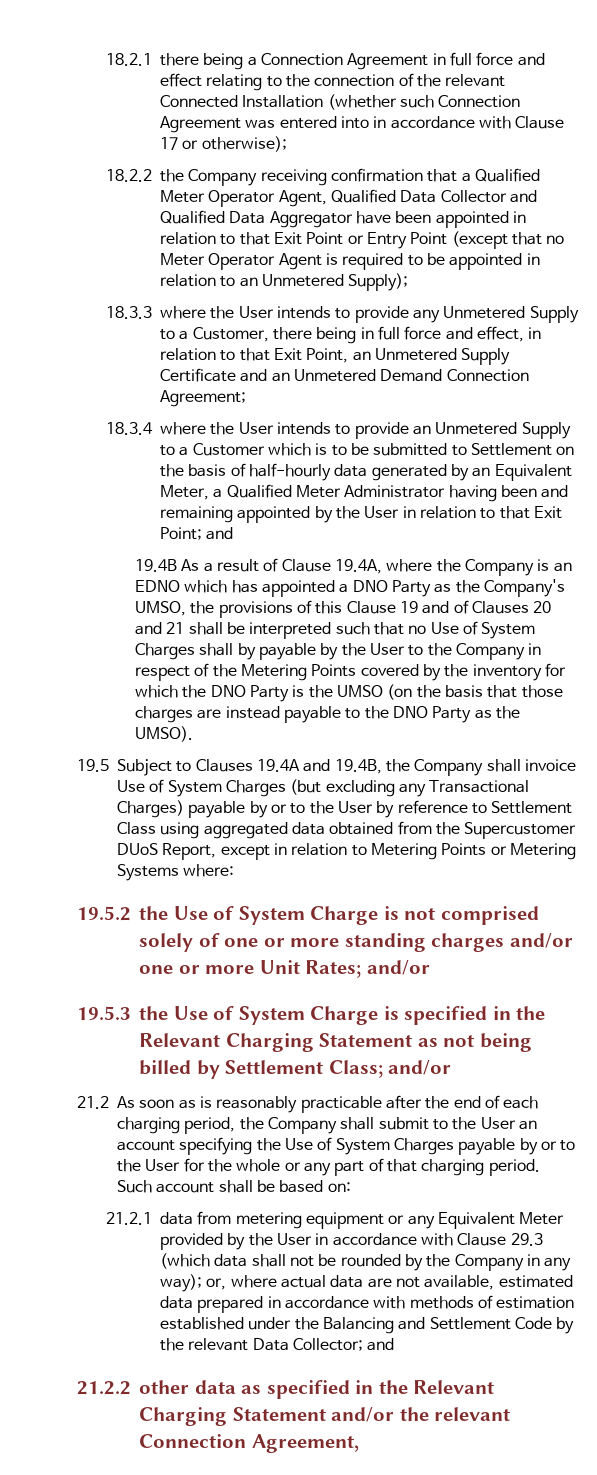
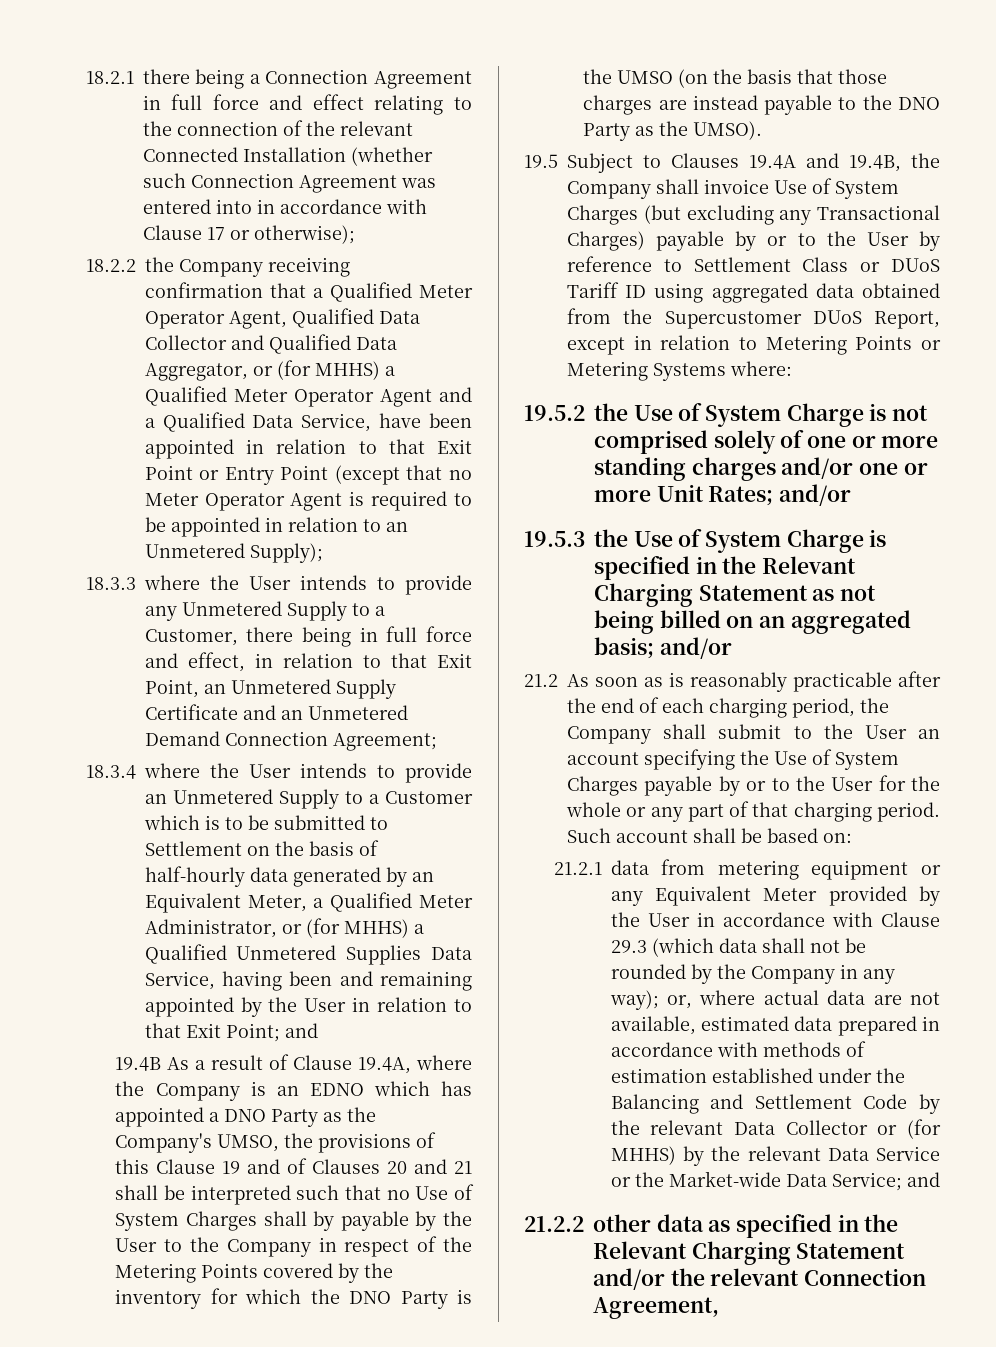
- 18.2.2 the Company receiving confirmation that a Qualified Meter Operator Agent, Qualified Data Collector and Qualified Data Aggregator have been appointed in relation to that Exit Point or Entry Point (except that no Meter Operator Agent is required to be appointed in relation to an Unmetered Supply);
+ 18.2.2 the Company receiving confirmation that a Qualified Meter Operator Agent, Qualified Data Collector and Qualified Data Aggregator, or (for MHHS) a Qualified Meter Operator Agent and a Qualified Data Service, have been appointed in relation to that Exit Point or Entry Point (except that no Meter Operator Agent is required to be appointed in relation to an Unmetered Supply);
- 18.3.4 where the User intends to provide an Unmetered Supply to a Customer which is to be submitted to Settlement on the basis of half-hourly data generated by an Equivalent Meter, a Qualified Meter Administrator having been and remaining appointed by the User in relation to that Exit Point; and
+ 18.3.4 where the User intends to provide an Unmetered Supply to a Customer which is to be submitted to Settlement on the basis of half-hourly data generated by an Equivalent Meter, a Qualified Meter Administrator, or (for MHHS) a Qualified Unmetered Supplies Data Service, having been and remaining appointed by the User in relation to that Exit Point; and
- 19.5 Subject to Clauses 19.4A and 19.4B, the Company shall invoice Use of System Charges (but excluding any Transactional Charges) payable by or to the User by reference to Settlement Class using aggregated data obtained from the Supercustomer DUoS Report, except in relation to Metering Points or Metering Systems where:
+ 19.5 Subject to Clauses 19.4A and 19.4B, the Company shall invoice Use of System Charges (but excluding any Transactional Charges) payable by or to the User by reference to Settlement Class or DUoS Tariff ID using aggregated data obtained from the Supercustomer DUoS Report, except in relation to Metering Points or Metering Systems where:
- 19.5.3 the Use of System Charge is specified in the Relevant Charging Statement as not being billed by Settlement Class; and/or
+ 19.5.3 the Use of System Charge is specified in the Relevant Charging Statement as not being billed on an aggregated basis; and/or
- 21.2.1 data from metering equipment or any Equivalent Meter provided by the User in accordance with Clause 29.3 (which data shall not be rounded by the Company in any way); or, where actual data are not available, estimated data prepared in accordance with methods of estimation established under the Balancing and Settlement Code by the relevant Data Collector; and
+ 21.2.1 data from metering equipment or any Equivalent Meter provided by the User in accordance with Clause 29.3 (which data shall not be rounded by the Company in any way); or, where actual data are not available, estimated data prepared in accordance with methods of estimation established under the Balancing and Settlement Code by the relevant Data Collector or (for MHHS) by the relevant Data Service or the Market-wide Data Service; and

